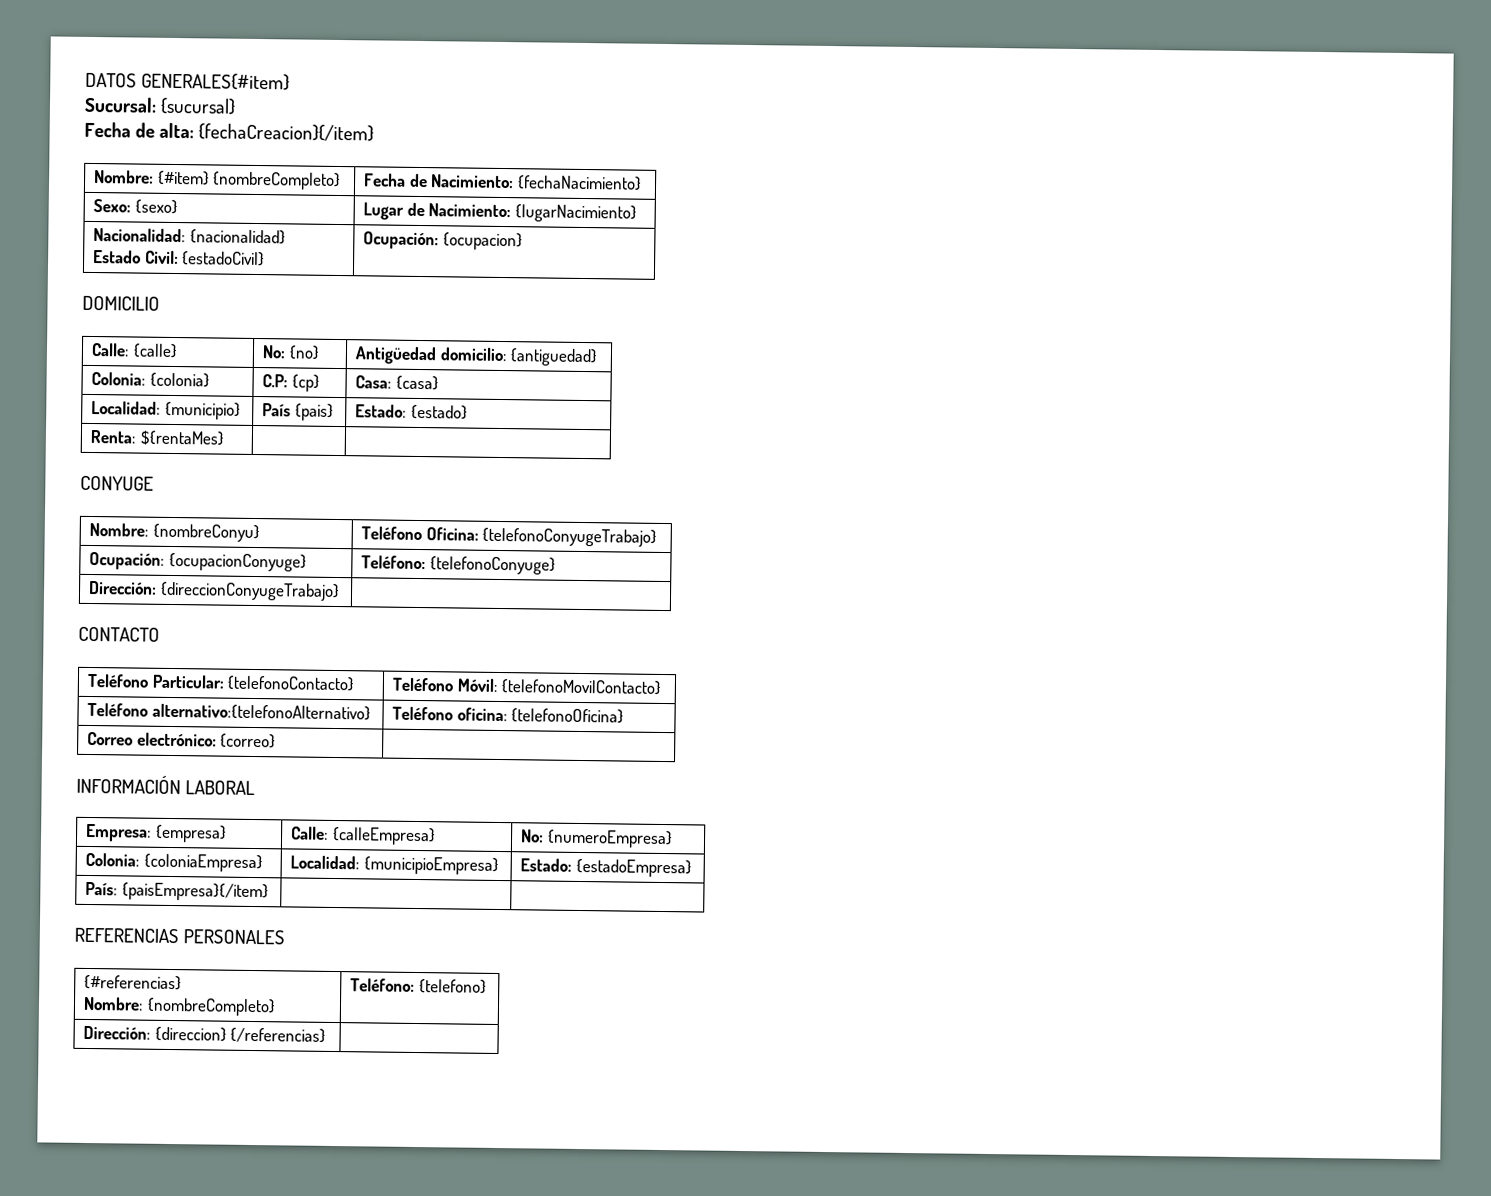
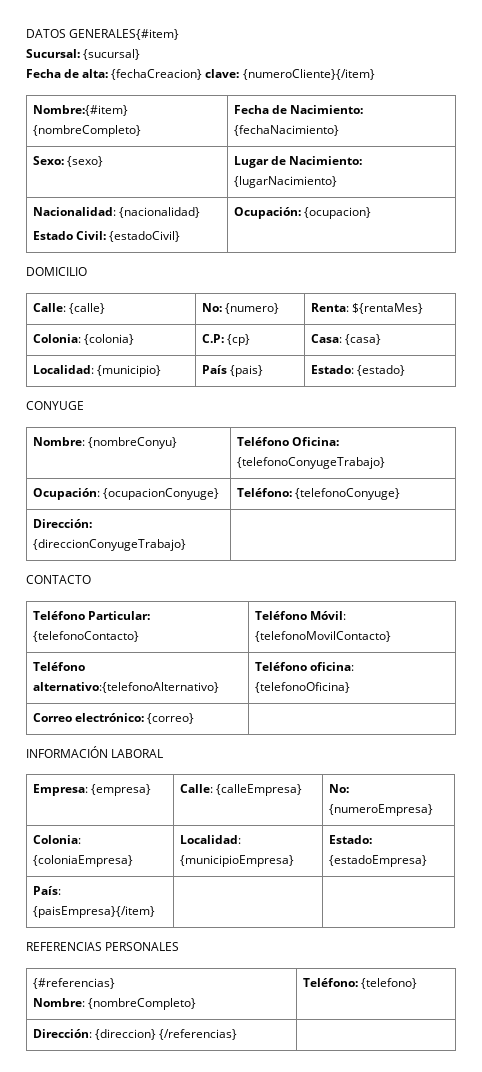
- Fecha de alta: {fechaCreacion}{/item}
- Nombre: {#item} {nombreCompleto} | Fecha de Nacimiento: {fechaNacimiento}
+ Fecha de alta: {fechaCreacion} clave: {numeroCliente}{/item}
+ Nombre:{#item} {nombreCompleto} | Fecha de Nacimiento: {fechaNacimiento}
- Calle: {calle} | No: {no} | Antigüedad domicilio: {antiguedad}
+ Calle: {calle} | No: {numero} | Renta: ${rentaMes}
- Renta: ${rentaMes} | |

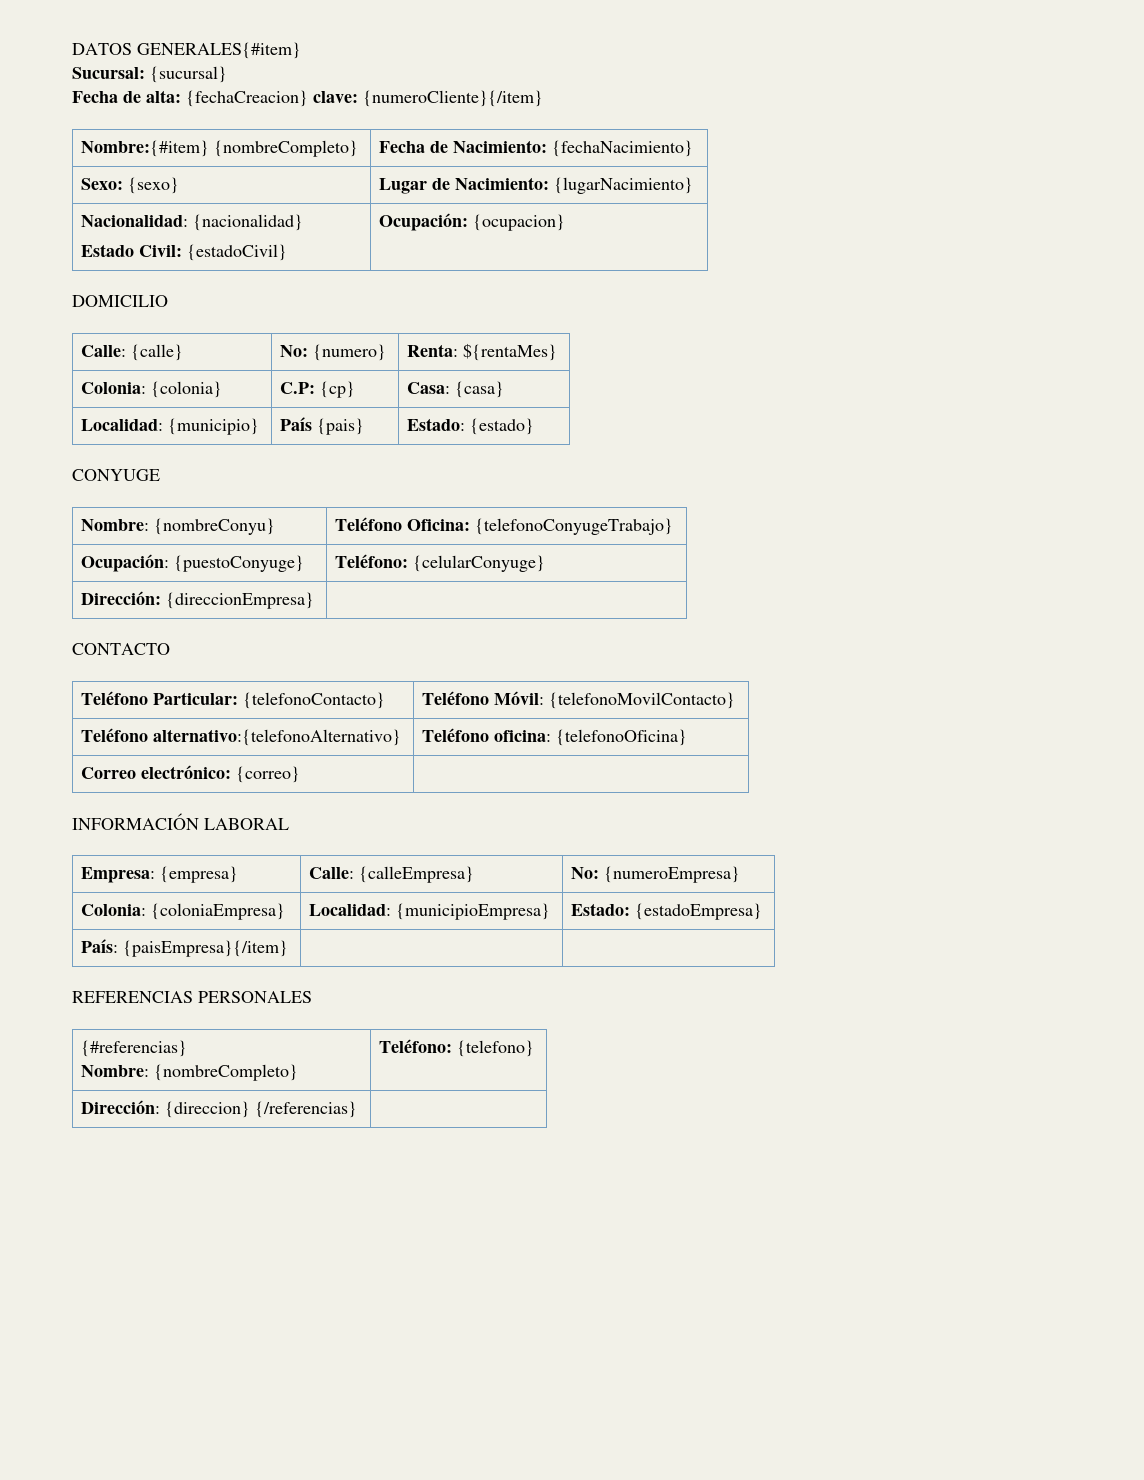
- Ocupación: {ocupacionConyuge} | Teléfono: {telefonoConyuge}
- Dirección: {direccionConyugeTrabajo} |
+ Ocupación: {puestoConyuge} | Teléfono: {celularConyuge}
+ Dirección: {direccionEmpresa} |

